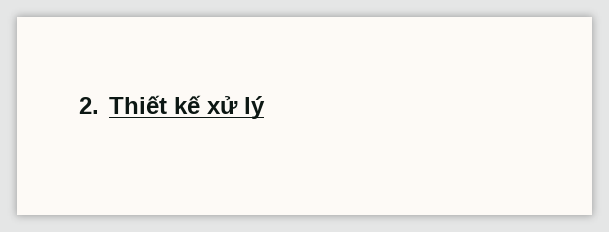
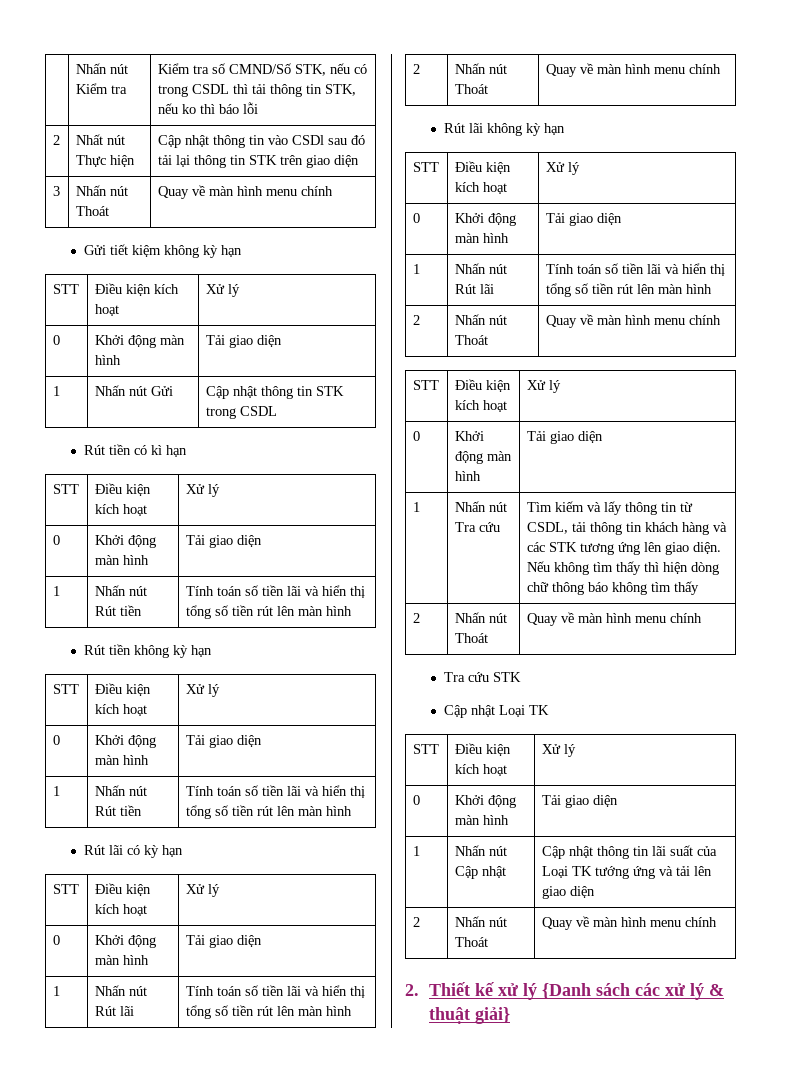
+ | Nhấn nút Kiểm tra | Kiểm tra số CMND/Số STK, nếu có trong CSDL thì tải thông tin STK, nếu ko thì báo lỗi
+ 2 | Nhất nút Thực hiện | Cập nhật thông tin vào CSDl sau đó tải lại thông tin STK trên giao diện
+ 3 | Nhấn nút Thoát | Quay về màn hình menu chính
+ Gửi tiết kiệm không kỳ hạn
+ STT | Điều kiện kích hoạt | Xử lý
+ 0 | Khởi động màn hình | Tải giao diện
+ 1 | Nhấn nút Gửi | Cập nhật thông tin STK trong CSDL
+ Rút tiền có kì hạn
+ STT | Điều kiện kích hoạt | Xử lý
+ 0 | Khởi động màn hình | Tải giao diện
+ 1 | Nhấn nút Rút tiền | Tính toán số tiền lãi và hiển thị tổng số tiền rút lên màn hình
+ Rút tiền không kỳ hạn
+ STT | Điều kiện kích hoạt | Xử lý
+ 0 | Khởi động màn hình | Tải giao diện
+ 1 | Nhấn nút Rút tiền | Tính toán số tiền lãi và hiển thị tổng số tiền rút lên màn hình
+ Rút lãi có kỳ hạn
+ STT | Điều kiện kích hoạt | Xử lý
+ 0 | Khởi động màn hình | Tải giao diện
+ 1 | Nhấn nút Rút lãi | Tính toán số tiền lãi và hiển thị tổng số tiền rút lên màn hình
+ 2 | Nhấn nút Thoát | Quay về màn hình menu chính
+ Rút lãi không kỳ hạn
+ STT | Điều kiện kích hoạt | Xử lý
+ 0 | Khởi động màn hình | Tải giao diện
+ 1 | Nhấn nút Rút lãi | Tính toán số tiền lãi và hiển thị tổng số tiền rút lên màn hình
+ 2 | Nhấn nút Thoát | Quay về màn hình menu chính
+ STT | Điều kiện kích hoạt | Xử lý
+ 0 | Khởi động màn hình | Tải giao diện
+ 1 | Nhấn nút Tra cứu | Tìm kiếm và lấy thông tin từ CSDL, tải thông tin khách hàng và các STK tương ứng lên giao diện. Nếu không tìm thấy thì hiện dòng chữ thông báo không tìm thấy
+ 2 | Nhấn nút Thoát | Quay về màn hình menu chính
+ Tra cứu STK
+ Cập nhật Loại TK
+ STT | Điều kiện kích hoạt | Xử lý
+ 0 | Khởi động màn hình | Tải giao diện
+ 1 | Nhấn nút Cập nhật | Cập nhật thông tin lãi suất của Loại TK tướng ứng và tải lên giao diện
+ 2 | Nhấn nút Thoát | Quay về màn hình menu chính
- 2. Thiết kế xử lý
+ 2. Thiết kế xử lý {Danh sách các xử lý & thuật giải}

